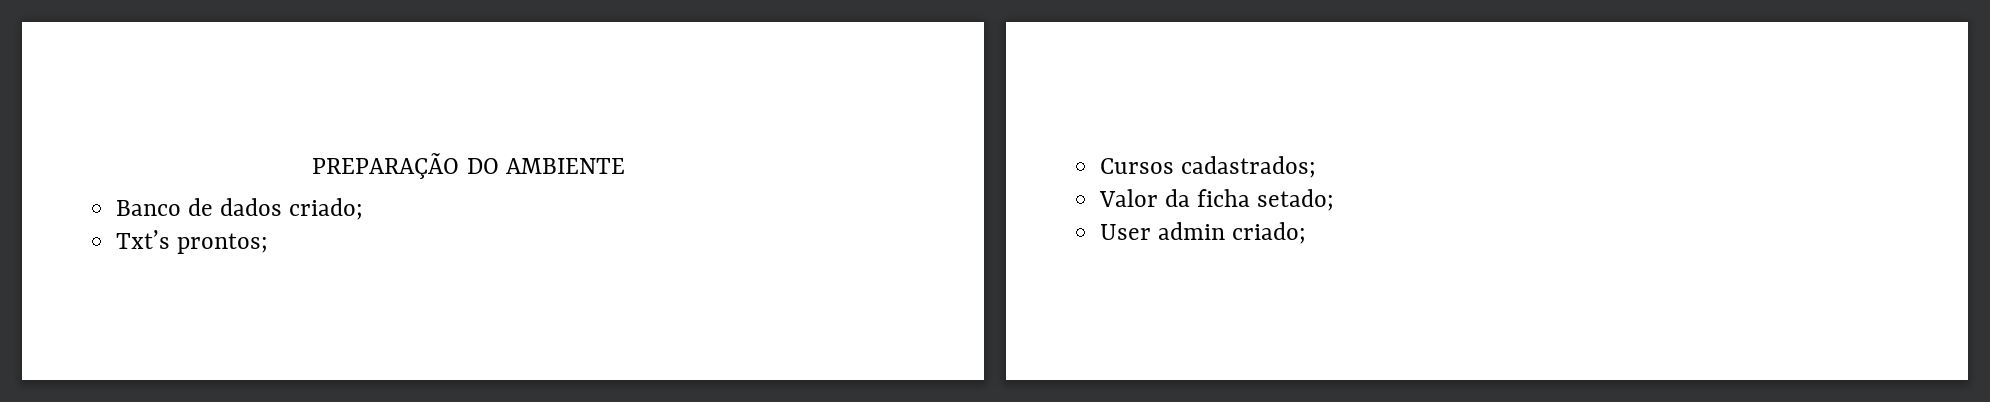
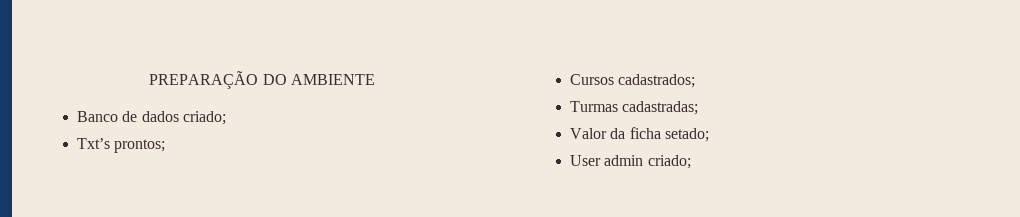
+ Turmas cadastradas;

